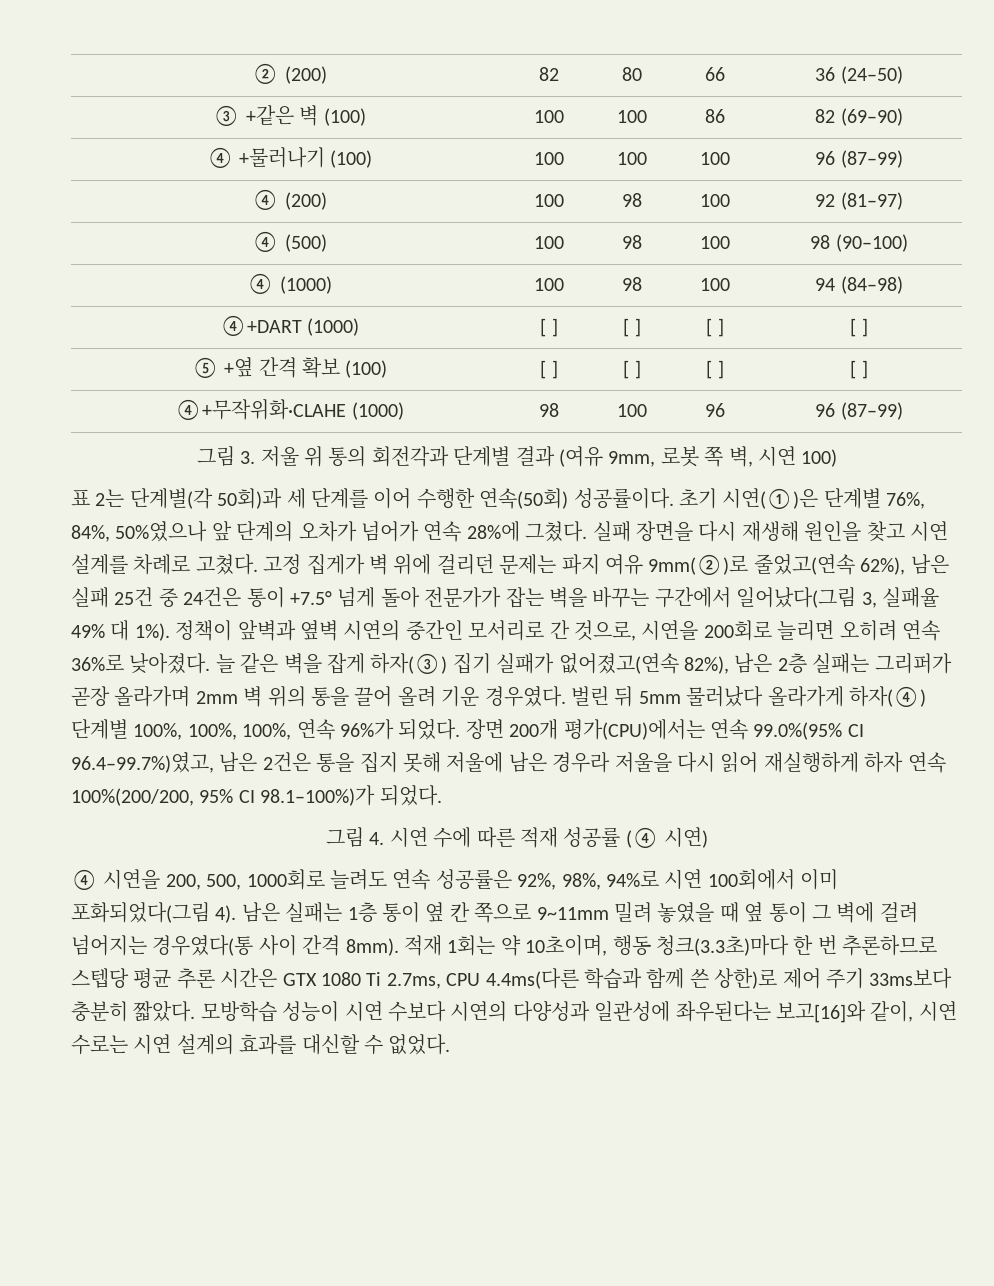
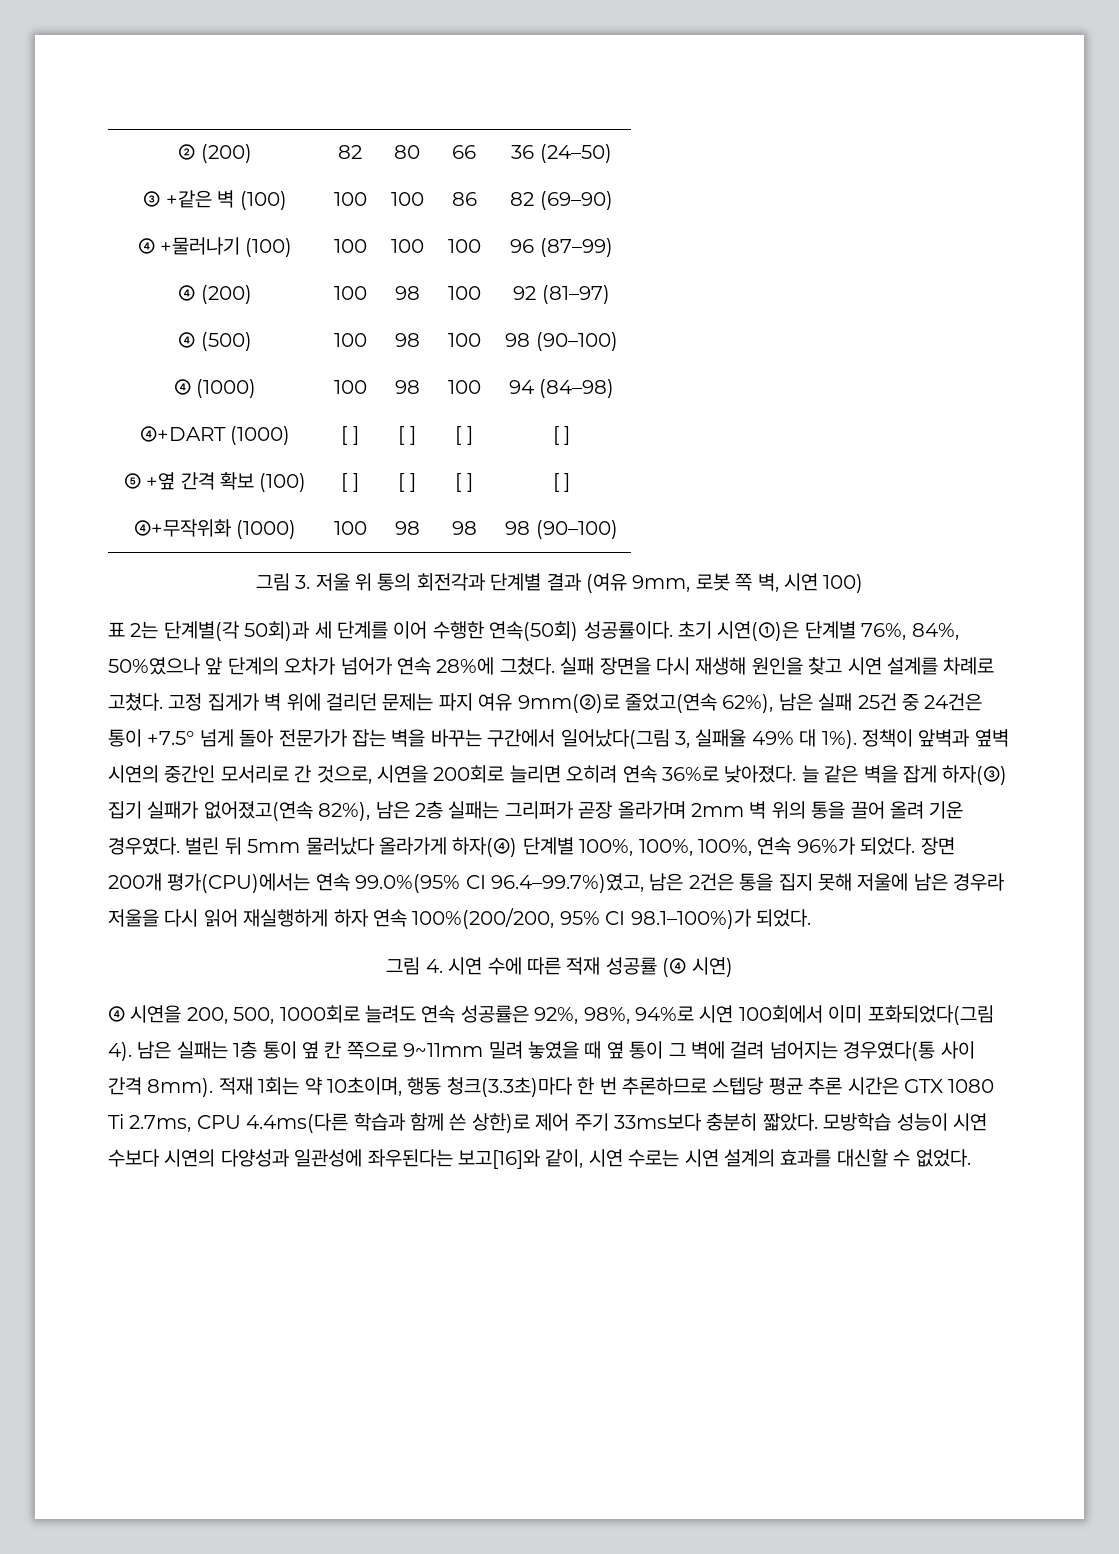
- ④+무작위화·CLAHE (1000) | 98 | 100 | 96 | 96 (87–99)
+ ④+무작위화 (1000) | 100 | 98 | 98 | 98 (90–100)

